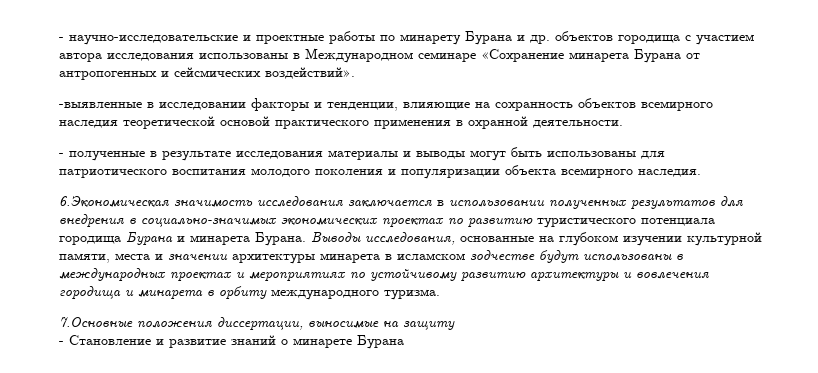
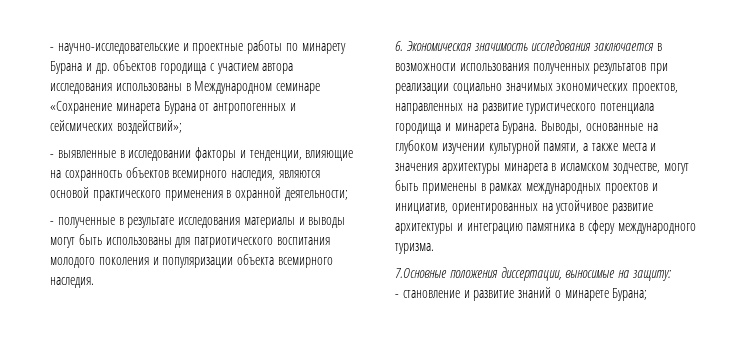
- - научно-исследовательские и проектные работы по минарету Бурана и др. объектов городища с участием автора исследования использованы в Международном семинаре «Сохранение минарета Бурана от антропогенных и сейсмических воздействий».
- -выявленные в исследовании факторы и тенденции, влияющие на сохранность объектов всемирного наследия теоретической основой практического применения в охранной деятельности.
+ - научно-исследовательские и проектные работы по минарету Бурана и др. объектов городища с участием автора исследования использованы в Международном семинаре «Сохранение минарета Бурана от антропогенных и сейсмических воздействий»;
+ - выявленные в исследовании факторы и тенденции, влияющие на сохранность объектов всемирного наследия, являются основой практического применения в охранной деятельности;
- 6.Экономическая значимость исследования заключается в использовании полученных результатов для внедрения в социально-значимых экономических проектах по развитию туристического потенциала городища Бурана и минарета Бурана.
+ 6. Экономическая значимость исследования заключается в возможности использования полученных результатов при реализации социально значимых экономических проектов, направленных на развитие туристического потенциала городища и минарета Бурана.
- Выводы исследования, основанные на глубоком изучении культурной памяти, места и значении архитектуры минарета в исламском зодчестве будут использованы в международных проектах и мероприятиях по устойчивому развитию архитектуры и вовлечения городища и минарета в орбиту международного туризма.
+ Выводы, основанные на глубоком изучении культурной памяти, а также места и значения архитектуры минарета в исламском зодчестве, могут быть применены в рамках международных проектов и инициатив, ориентированных на устойчивое развитие архитектуры и интеграцию памятника в сферу международного туризма.
- 7.Основные положения диссертации, выносимые на защиту
- - Становление и развитие знаний о минарете Бурана
+ 7.Основные положения диссертации, выносимые на защиту:
+ - становление и развитие знаний о минарете Бурана;

